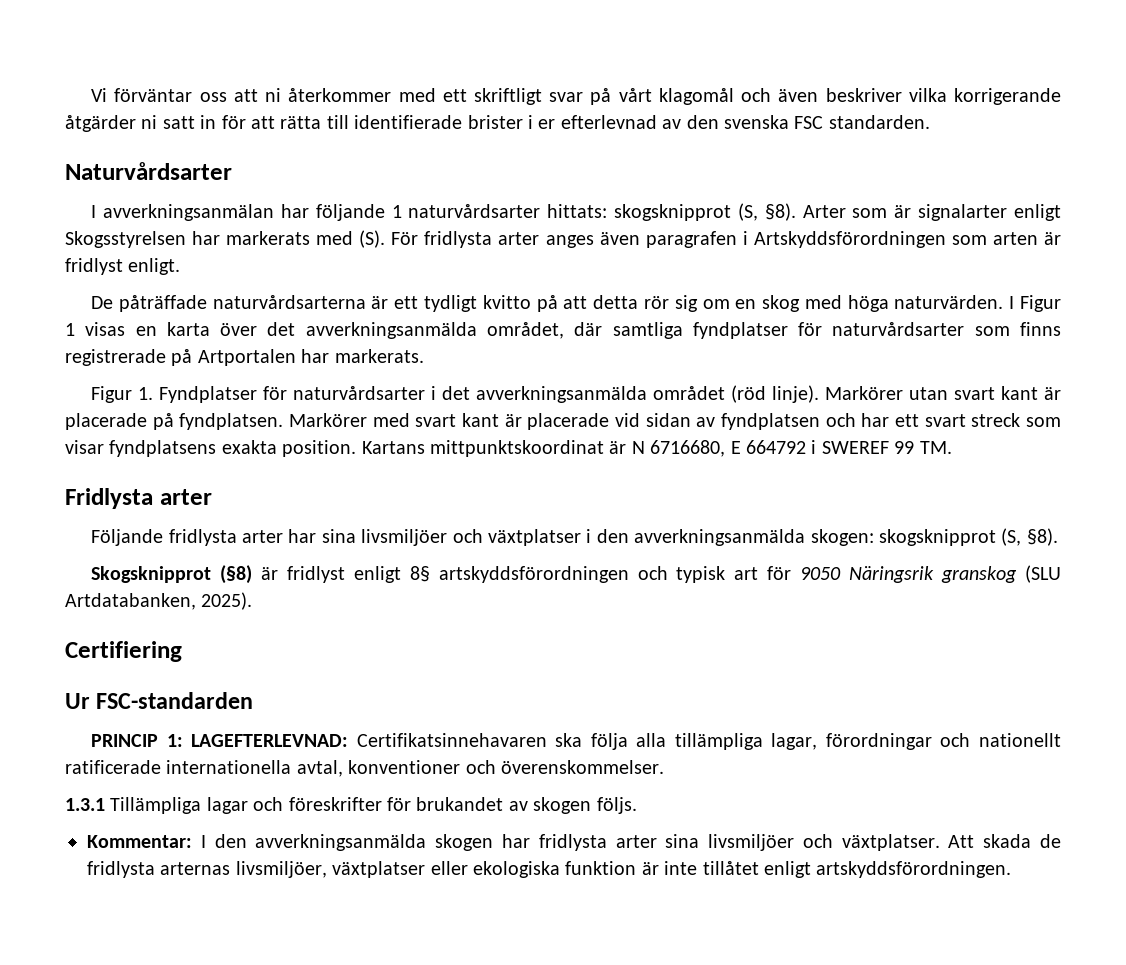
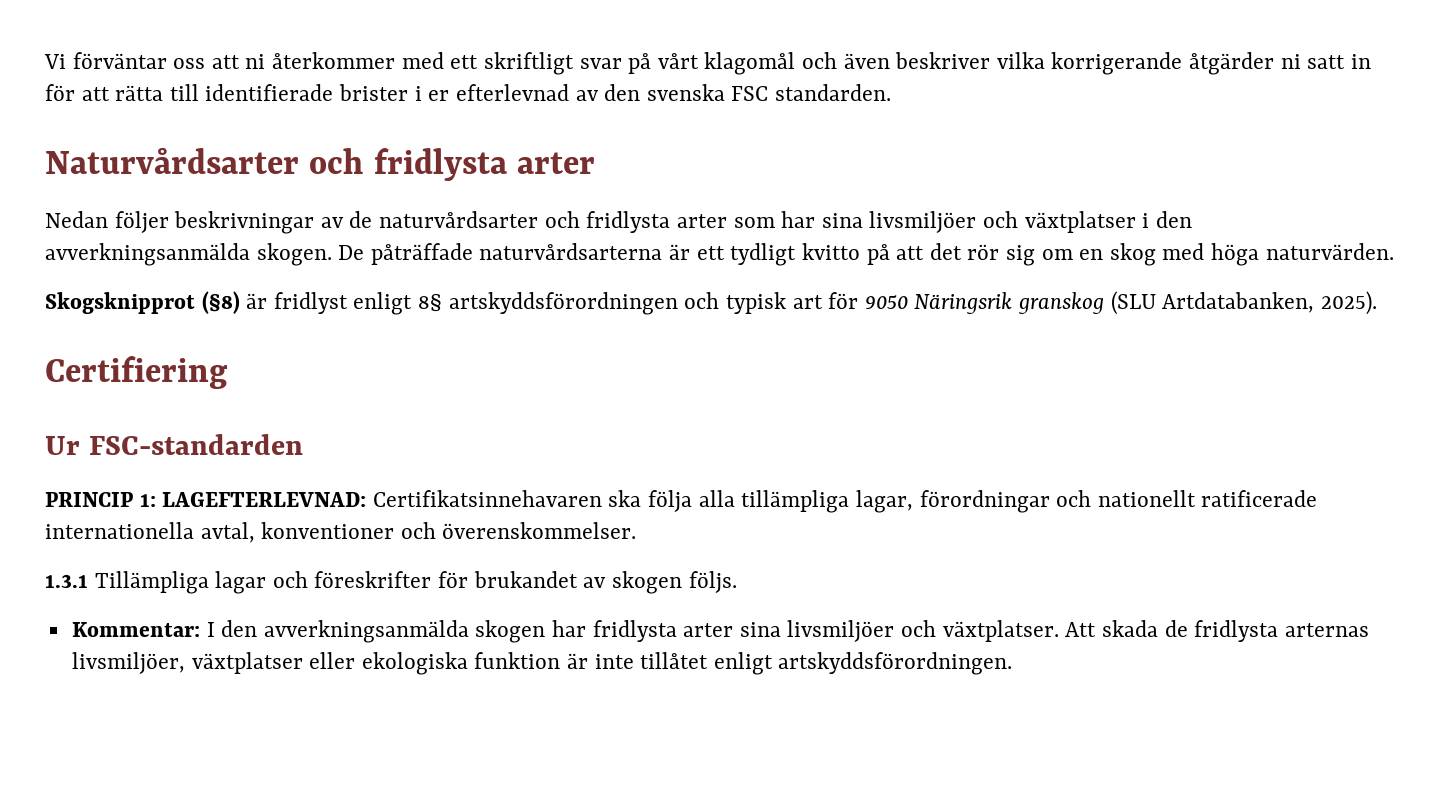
- Naturvårdsarter
- I avverkningsanmälan har följande 1 naturvårdsarter hittats: skogsknipprot (S, §8). Arter som är signalarter enligt Skogsstyrelsen har markerats med (S). För fridlysta arter anges även paragrafen i Artskyddsförordningen som arten är fridlyst enligt.
- De påträffade naturvårdsarterna är ett tydligt kvitto på att detta rör sig om en skog med höga naturvärden. I Figur 1 visas en karta över det avverkningsanmälda området, där samtliga fyndplatser för naturvårdsarter som finns registrerade på Artportalen har markerats.
- Figur 1. Fyndplatser för naturvårdsarter i det avverkningsanmälda området (röd linje). Markörer utan svart kant är placerade på fyndplatsen. Markörer med svart kant är placerade vid sidan av fyndplatsen och har ett svart streck som visar fyndplatsens exakta position. Kartans mittpunktskoordinat är N 6716680, E 664792 i SWEREF 99 TM.
- Fridlysta arter
- Följande fridlysta arter har sina livsmiljöer och växtplatser i den avverkningsanmälda skogen: skogsknipprot (S, §8).
+ Naturvårdsarter och fridlysta arter
+ Nedan följer beskrivningar av de naturvårdsarter och fridlysta arter som har sina livsmiljöer och växtplatser i den avverkningsanmälda skogen. De påträffade naturvårdsarterna är ett tydligt kvitto på att det rör sig om en skog med höga naturvärden.

